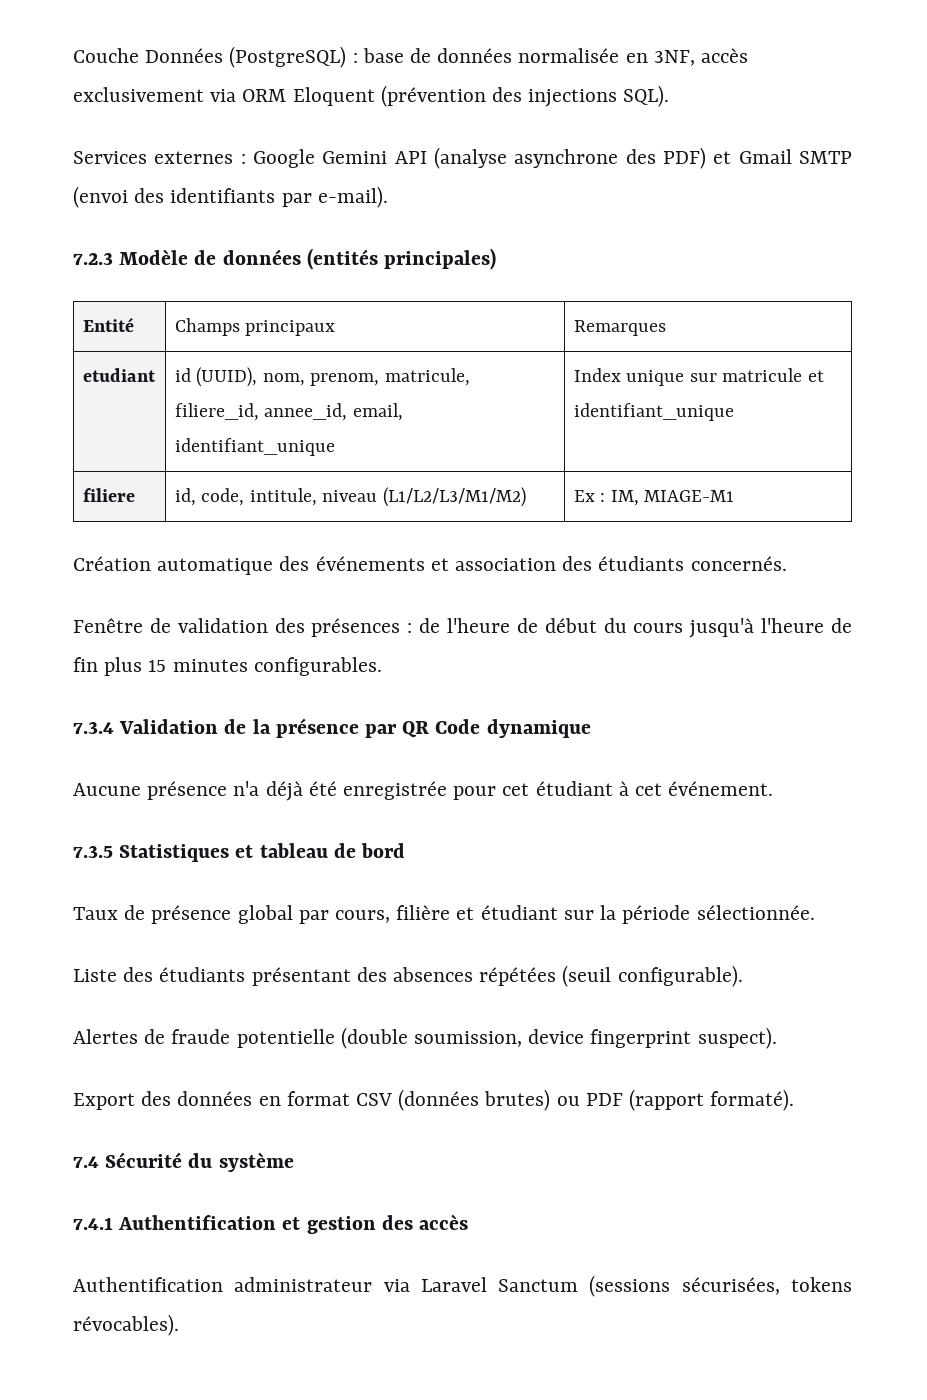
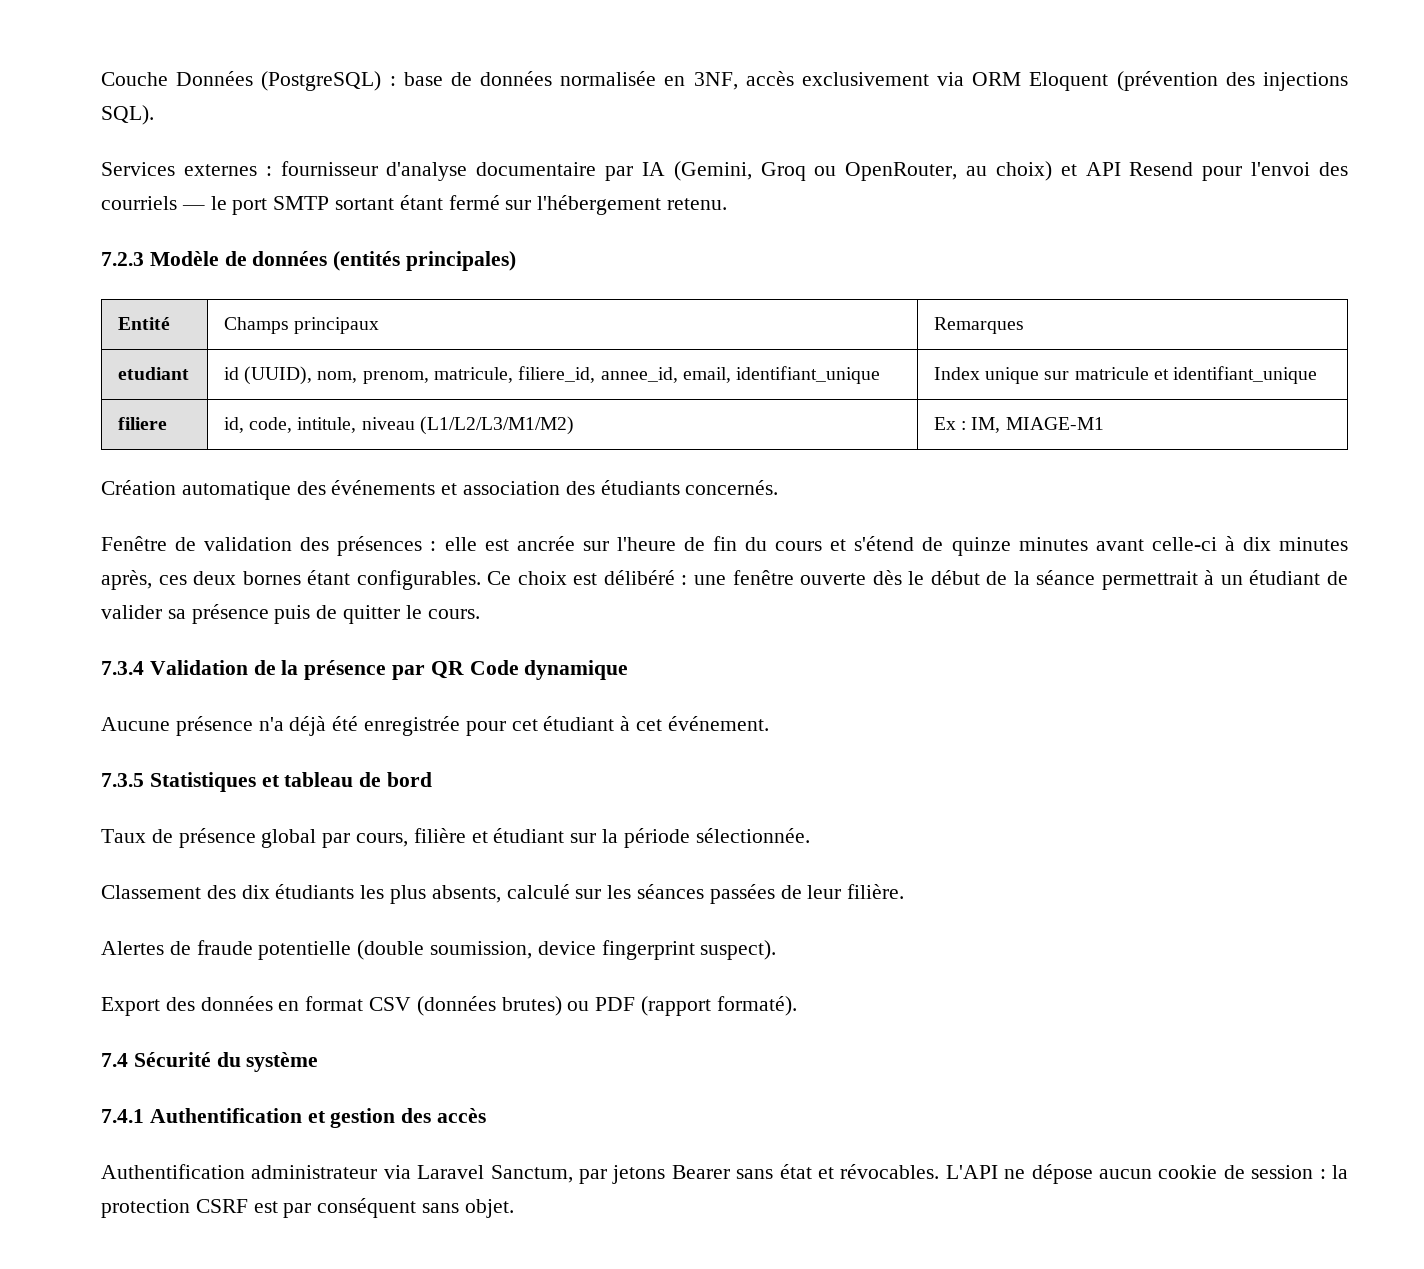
- Services externes : Google Gemini API (analyse asynchrone des PDF) et Gmail SMTP (envoi des identifiants par e-mail).
+ Services externes : fournisseur d'analyse documentaire par IA (Gemini, Groq ou OpenRouter, au choix) et API Resend pour l'envoi des courriels — le port SMTP sortant étant fermé sur l'hébergement retenu.
- Fenêtre de validation des présences : de l'heure de début du cours jusqu'à l'heure de fin plus 15 minutes configurables.
+ Fenêtre de validation des présences : elle est ancrée sur l'heure de fin du cours et s'étend de quinze minutes avant celle-ci à dix minutes après, ces deux bornes étant configurables. Ce choix est délibéré : une fenêtre ouverte dès le début de la séance permettrait à un étudiant de valider sa présence puis de quitter le cours.
- Liste des étudiants présentant des absences répétées (seuil configurable).
+ Classement des dix étudiants les plus absents, calculé sur les séances passées de leur filière.
- Authentification administrateur via Laravel Sanctum (sessions sécurisées, tokens révocables).
+ Authentification administrateur via Laravel Sanctum, par jetons Bearer sans état et révocables. L'API ne dépose aucun cookie de session : la protection CSRF est par conséquent sans objet.

